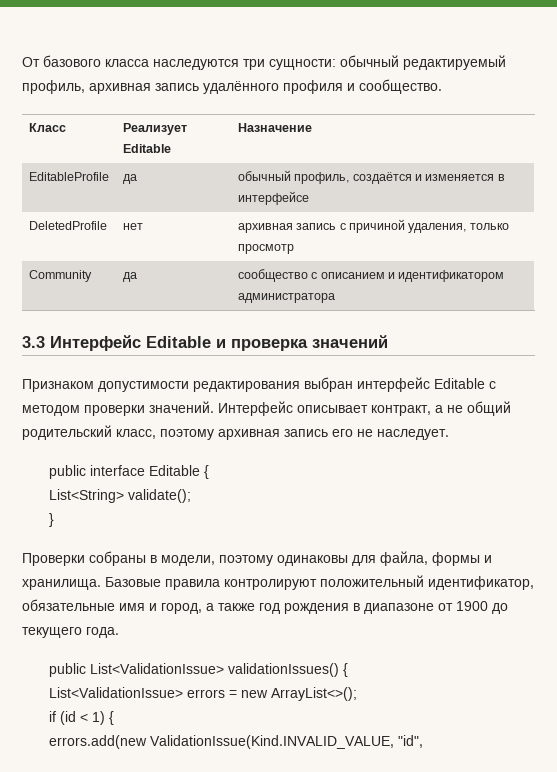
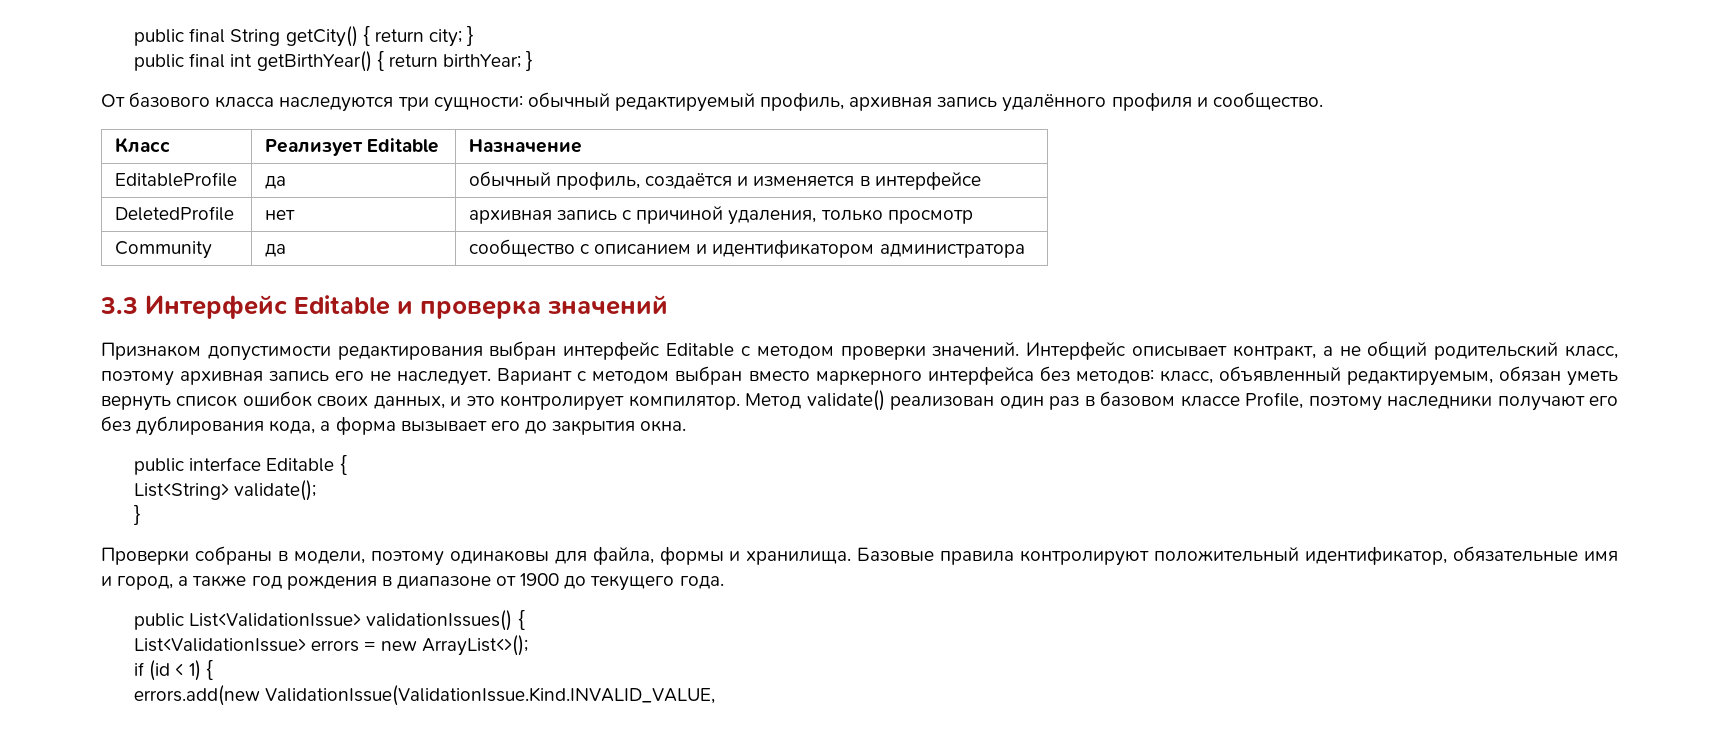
+ public final String getCity() { return city; }
+ public final int getBirthYear() { return birthYear; }
+ Вариант с методом выбран вместо маркерного интерфейса без методов: класс, объявленный редактируемым, обязан уметь вернуть список ошибок своих данных, и это контролирует компилятор. Метод validate() реализован один раз в базовом классе Profile, поэтому наследники получают его без дублирования кода, а форма вызывает его до закрытия окна.
- errors.add(new ValidationIssue(Kind.INVALID_VALUE, "id",
+ errors.add(new ValidationIssue(ValidationIssue.Kind.INVALID_VALUE,

